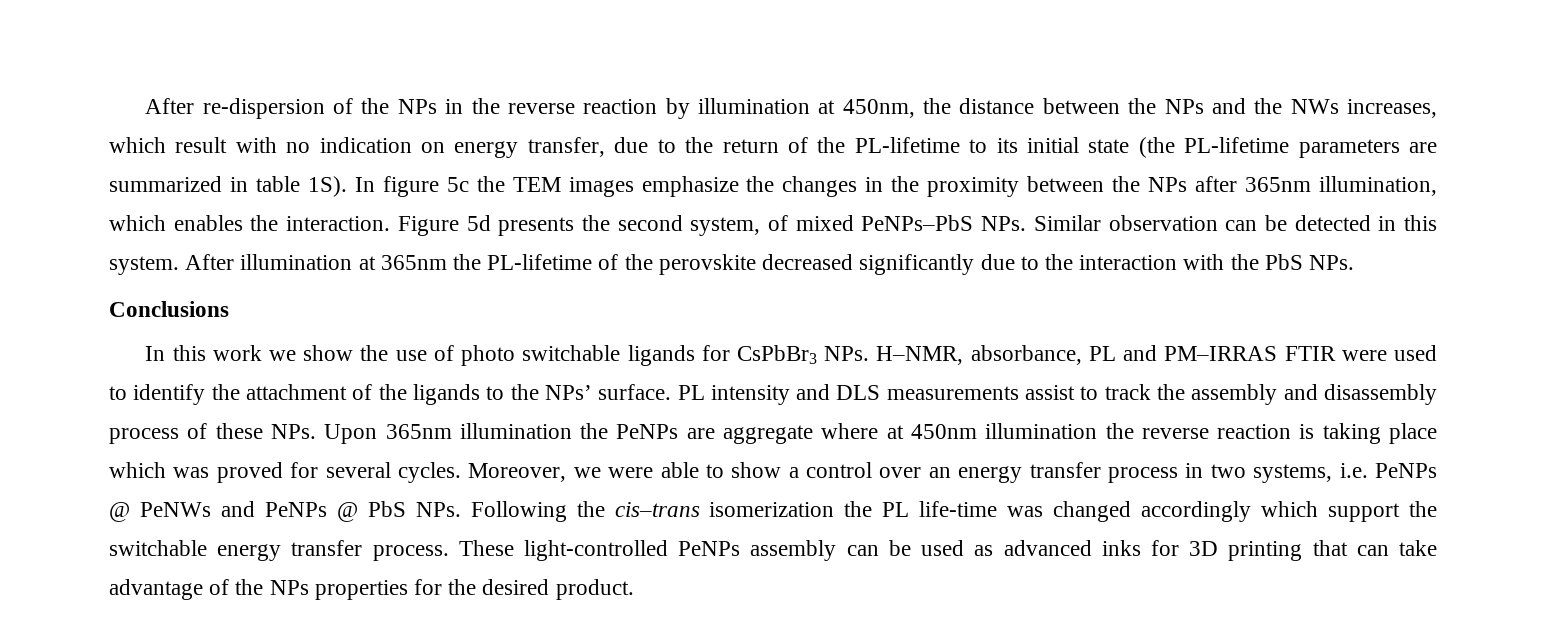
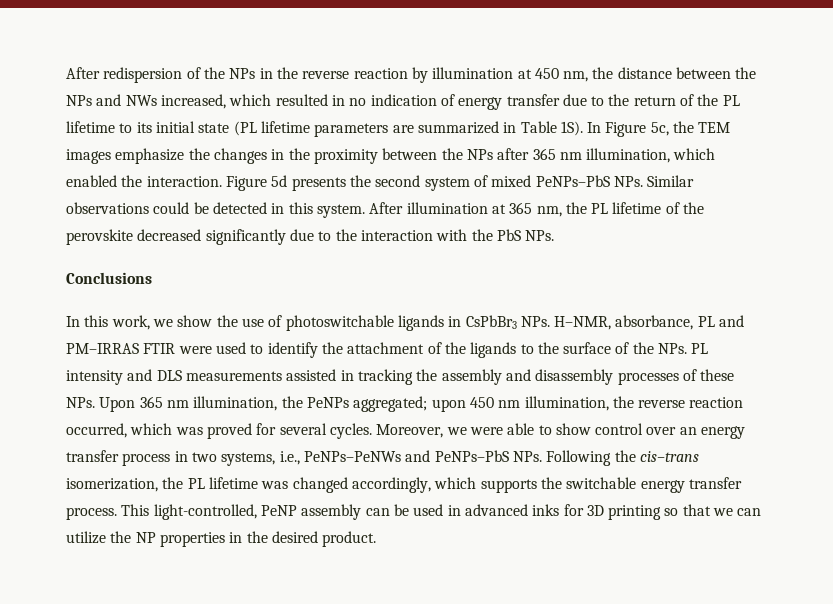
- After re-dispersion of the NPs in the reverse reaction by illumination at 450nm, the distance between the NPs and the NWs increases, which result with no indication on energy transfer, due to the return of the PL-lifetime to its initial state (the PL-lifetime parameters are summarized in table 1S).
+ After redispersion of the NPs in the reverse reaction by illumination at 450 nm, the distance between the NPs and NWs increased, which resulted in no indication of energy transfer due to the return of the PL lifetime to its initial state (PL lifetime parameters are summarized in Table 1S).
- In figure 5c the TEM images emphasize the changes in the proximity between the NPs after 365nm illumination, which enables the interaction.
+ In Figure 5c, the TEM images emphasize the changes in the proximity between the NPs after 365 nm illumination, which enabled the interaction.
- Figure 5d presents the second system, of mixed PeNPs–PbS NPs. Similar observation can be detected in this system.
+ Figure 5d presents the second system of mixed PeNPs–PbS NPs. Similar observations could be detected in this system.
- After illumination at 365nm the PL-lifetime of the perovskite decreased significantly due to the interaction with the PbS NPs.
+ After illumination at 365 nm, the PL lifetime of the perovskite decreased significantly due to the interaction with the PbS NPs.
- In this work we show the use of photo switchable ligands for CsPbBr3 NPs. H–NMR, absorbance, PL and PM–IRRAS FTIR were used to identify the attachment of the ligands to the NPs’ surface. PL intensity and DLS measurements assist to track the assembly and disassembly process of these NPs. Upon 365nm illumination the PeNPs are aggregate where at 450nm illumination the reverse reaction is taking place which was proved for several cycles.
+ In this work, we show the use of photoswitchable ligands in CsPbBr3 NPs. H–NMR, absorbance, PL and PM–IRRAS FTIR were used to identify the attachment of the ligands to the surface of the NPs. PL intensity and DLS measurements assisted in tracking the assembly and disassembly processes of these NPs. Upon 365 nm illumination, the PeNPs aggregated; upon 450 nm illumination, the reverse reaction occurred, which was proved for several cycles.
- Moreover, we were able to show a control over an energy transfer process in two systems, i.e. PeNPs @ PeNWs and PeNPs @ PbS NPs. Following the cis–trans isomerization the PL life-time was changed accordingly which support the switchable energy transfer process.
+ Moreover, we were able to show control over an energy transfer process in two systems, i.e., PeNPs–PeNWs and PeNPs–PbS NPs. Following the cis–trans isomerization, the PL lifetime was changed accordingly, which supports the switchable energy transfer process.
- These light-controlled PeNPs assembly can be used as advanced inks for 3D printing that can take advantage of the NPs properties for the desired product.
+ This light-controlled, PeNP assembly can be used in advanced inks for 3D printing so that we can utilize the NP properties in the desired product.

